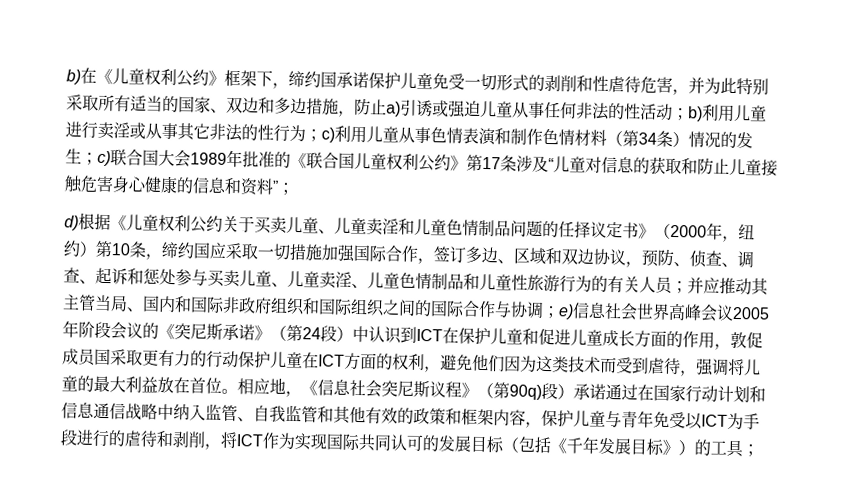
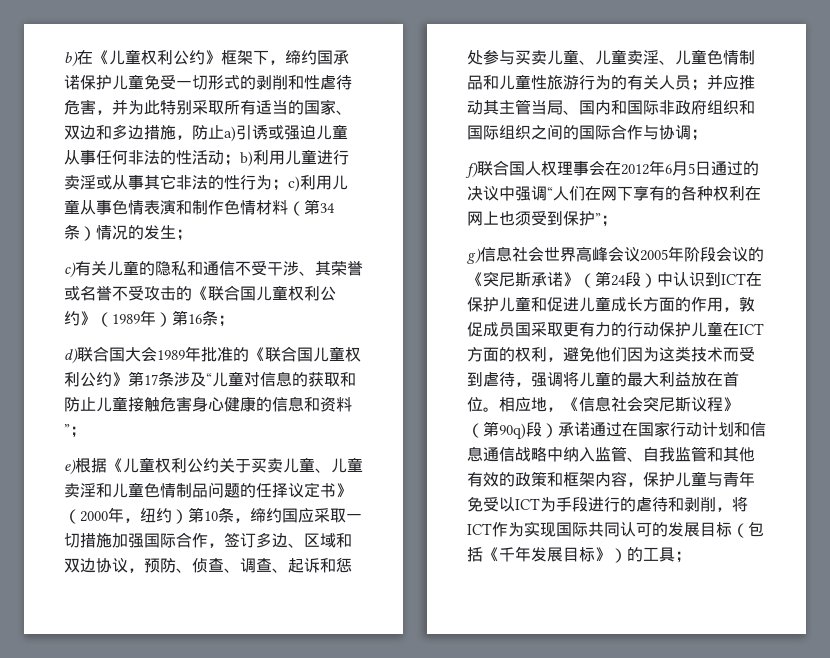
- c)利用儿童从事色情表演和制作色情材料（第34条）情况的发生；c)联合国大会1989年批准的《联合国儿童权利公约》第17条涉及“儿童对信息的获取和防止儿童接触危害身心健康的信息和资料”；
+ c)利用儿童从事色情表演和制作色情材料（第34条）情况的发生；
+ c)有关儿童的隐私和通信不受干涉、其荣誉或名誉不受攻击的《联合国儿童权利公约》（1989年）第16条；
+ d)联合国大会1989年批准的《联合国儿童权利公约》第17条涉及“儿童对信息的获取和防止儿童接触危害身心健康的信息和资料”；
- d)根据《儿童权利公约关于买卖儿童、儿童卖淫和儿童色情制品问题的任择议定书》（2000年，纽约）第10条，缔约国应采取一切措施加强国际合作，签订多边、区域和双边协议，预防、侦查、调查、起诉和惩处参与买卖儿童、儿童卖淫、儿童色情制品和儿童性旅游行为的有关人员；
+ e)根据《儿童权利公约关于买卖儿童、儿童卖淫和儿童色情制品问题的任择议定书》（2000年，纽约）第10条，缔约国应采取一切措施加强国际合作，签订多边、区域和双边协议，预防、侦查、调查、起诉和惩处参与买卖儿童、儿童卖淫、儿童色情制品和儿童性旅游行为的有关人员；
- 并应推动其主管当局、国内和国际非政府组织和国际组织之间的国际合作与协调；e)信息社会世界高峰会议2005年阶段会议的《突尼斯承诺》（第24段）中认识到ICT在保护儿童和促进儿童成长方面的作用，敦促成员国采取更有力的行动保护儿童在ICT方面的权利，避免他们因为这类技术而受到虐待，强调将儿童的最大利益放在首位。
+ 并应推动其主管当局、国内和国际非政府组织和国际组织之间的国际合作与协调；
+ f)联合国人权理事会在2012年6月5日通过的决议中强调“人们在网下享有的各种权利在网上也须受到保护”；
+ g)信息社会世界高峰会议2005年阶段会议的《突尼斯承诺》（第24段）中认识到ICT在保护儿童和促进儿童成长方面的作用，敦促成员国采取更有力的行动保护儿童在ICT方面的权利，避免他们因为这类技术而受到虐待，强调将儿童的最大利益放在首位。

